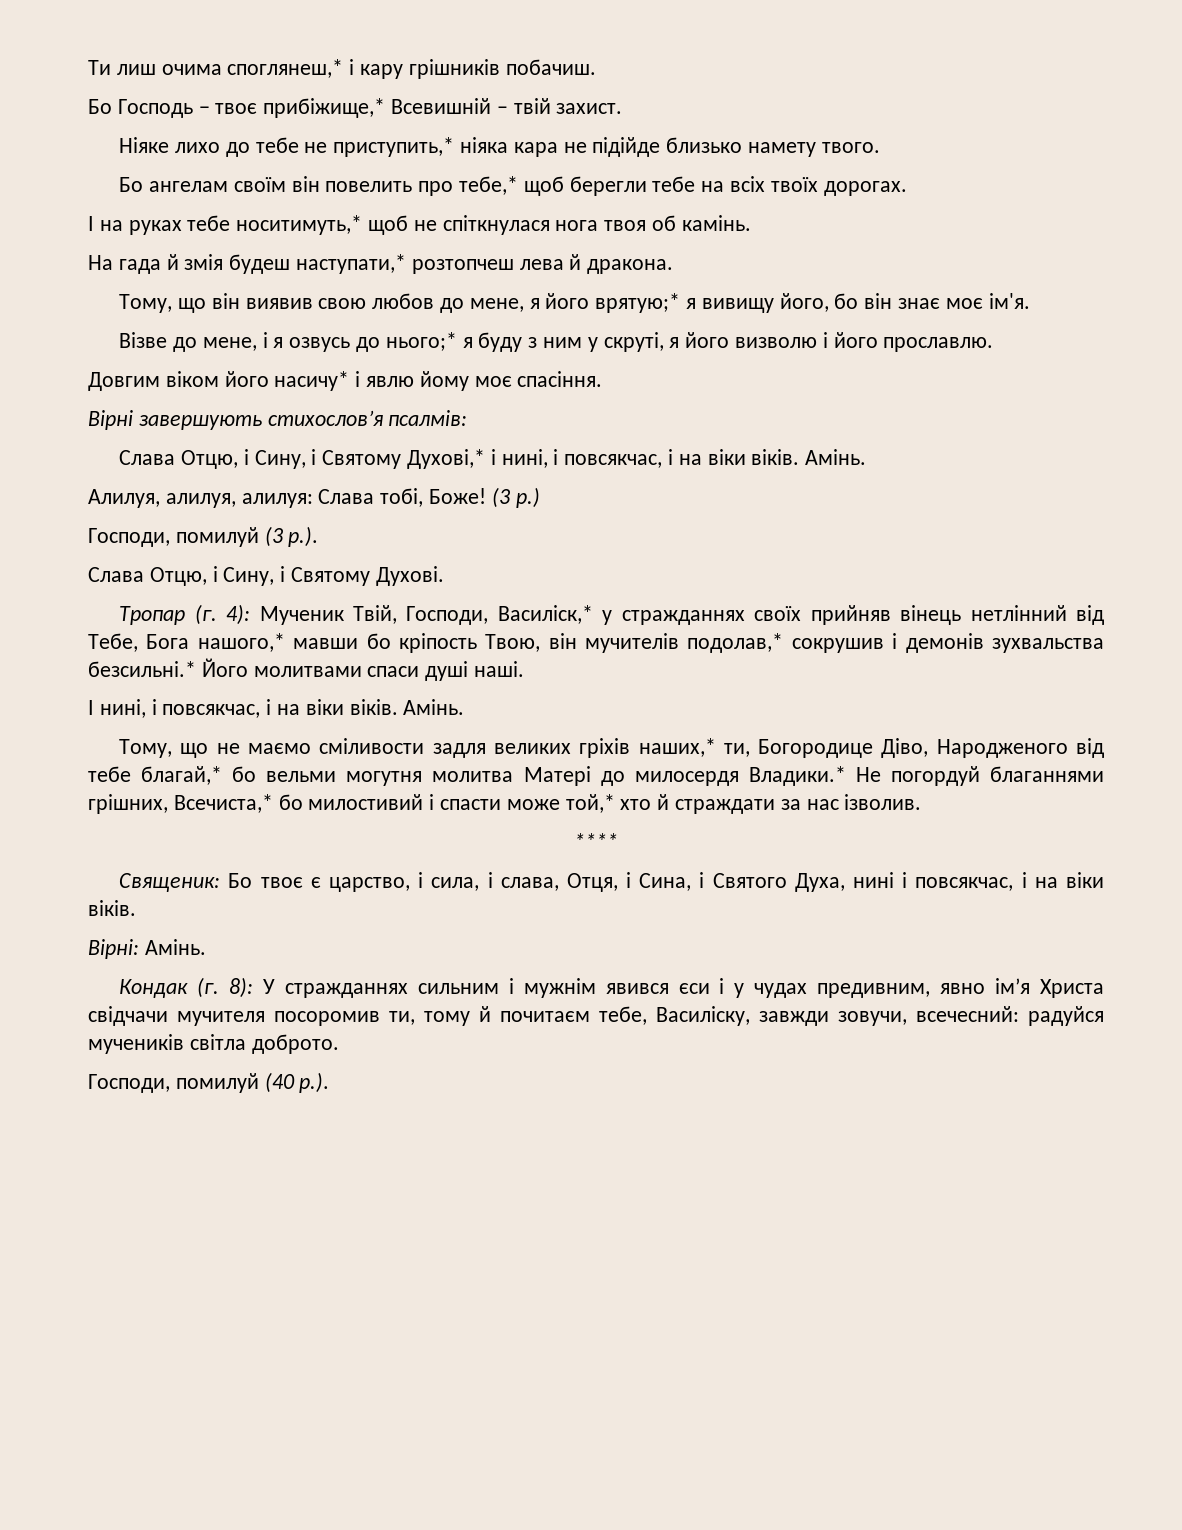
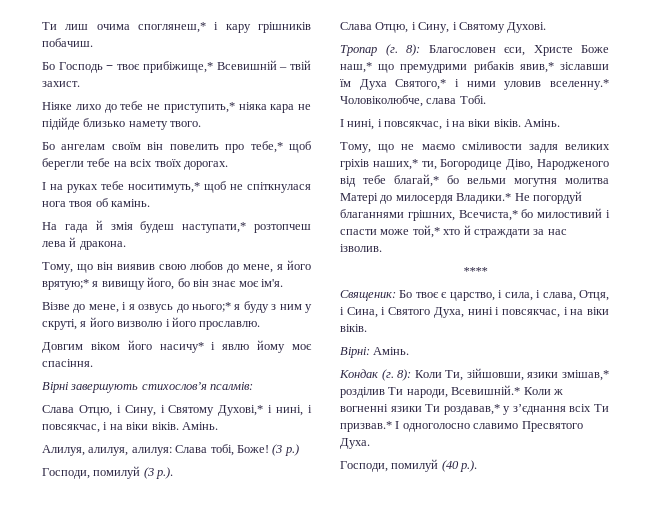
- Тропар (г. 4): Мученик Твій, Господи, Василіск,* у стражданнях своїх прийняв вінець нетлінний від Тебе, Бога нашого,* мавши бо кріпость Твою, він мучителів подолав,* сокрушив і демонів зухвальства безсильні.* Його молитвами спаси душі наші.
+ Тропар (г. 8): Благословен єси, Христе Боже наш,* що премудрими рибаків явив,* зіславши їм Духа Святого,* і ними уловив вселенну.* Чоловіколюбче, слава Тобі.
- Кондак (г. 8): У стражданнях сильним і мужнім явився єси і у чудах предивним, явно ім’я Христа свідчачи мучителя посоромив ти, тому й почитаєм тебе, Василіску, завжди зовучи, всечесний: радуйся мучеників світла доброто.
+ Кондак (г. 8): Коли Ти, зійшовши, язики змішав,* розділив Ти народи, Всевишній.* Коли ж вогненні язики Ти роздавав,* у з’єднання всіх Ти призвав.* I одноголосно славимо Пресвятого Духа.

